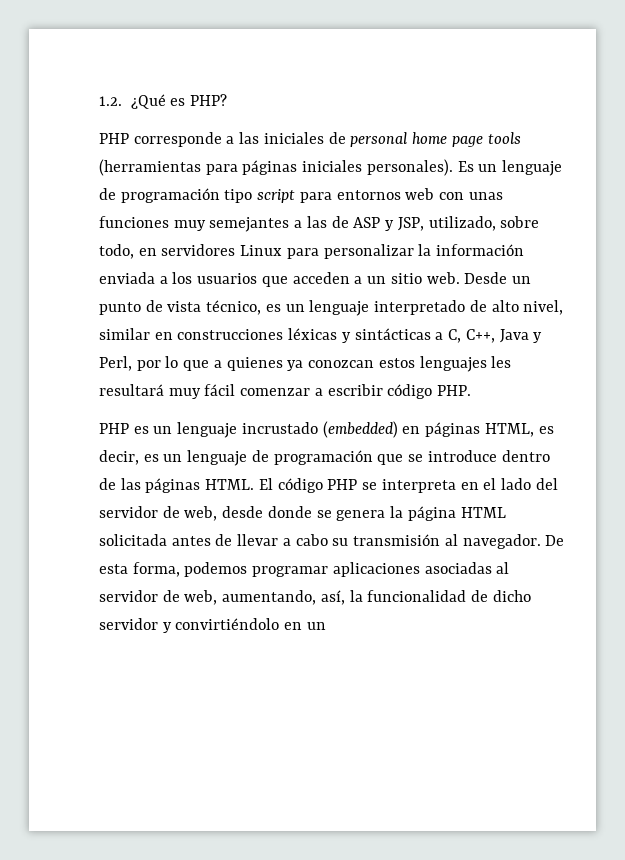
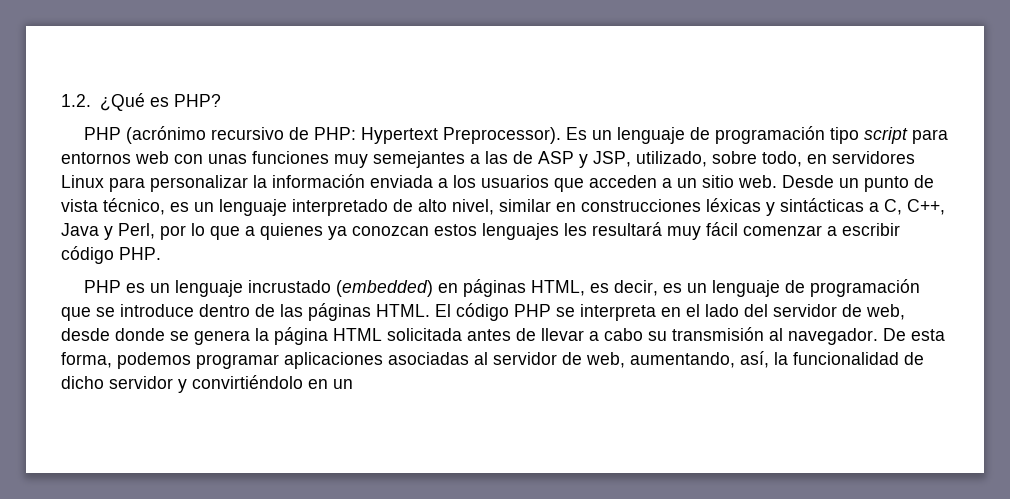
- PHP corresponde a las iniciales de personal home page tools (herramientas para páginas iniciales personales).
+ PHP (acrónimo recursivo de PHP: Hypertext Preprocessor).

